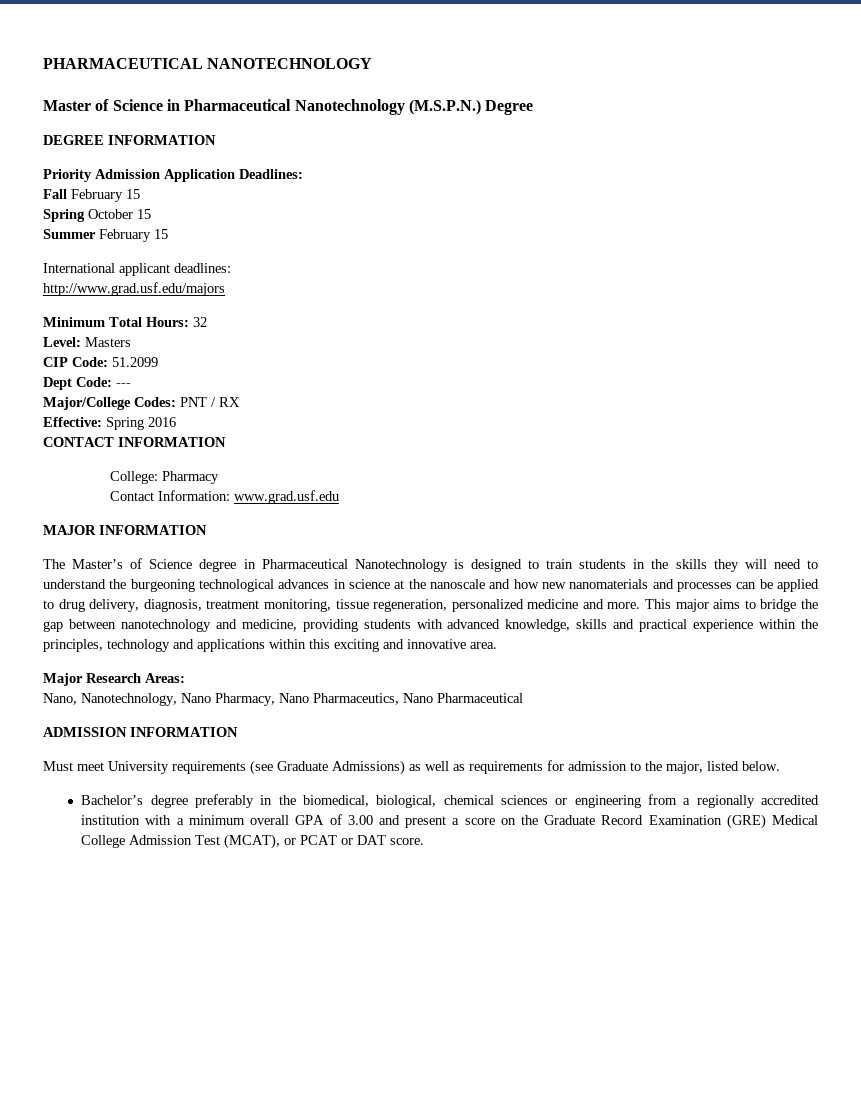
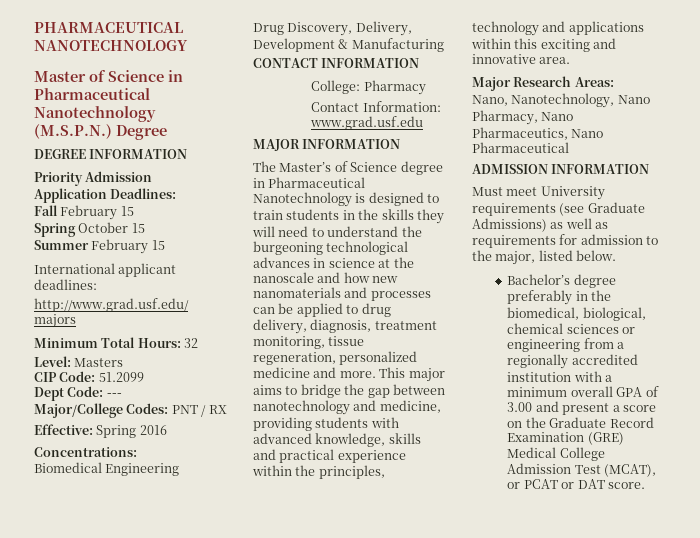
+ Concentrations:
+ Biomedical Engineering
+ Drug Discovery, Delivery, Development & Manufacturing

